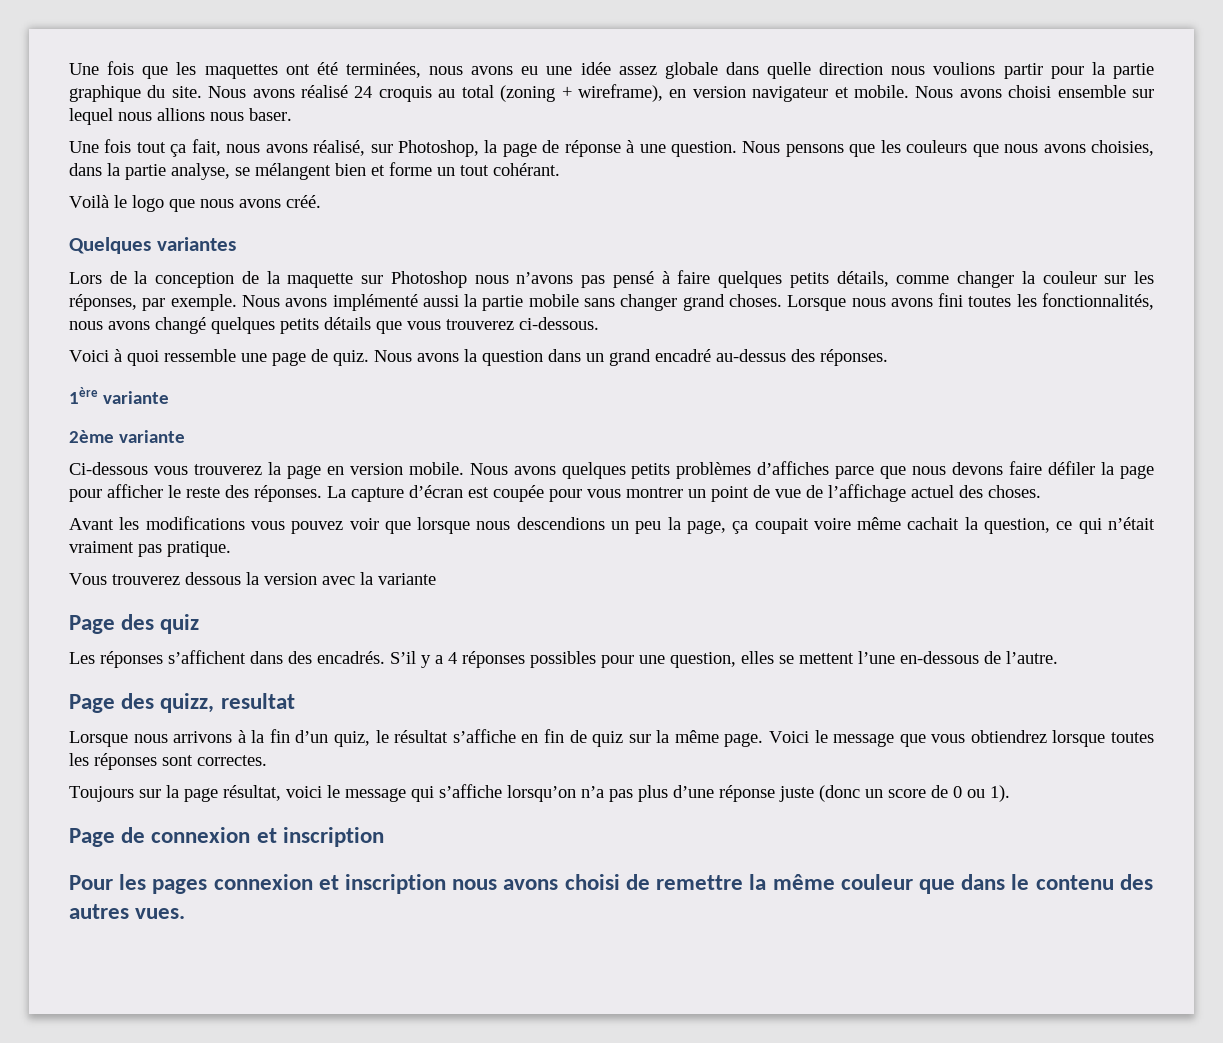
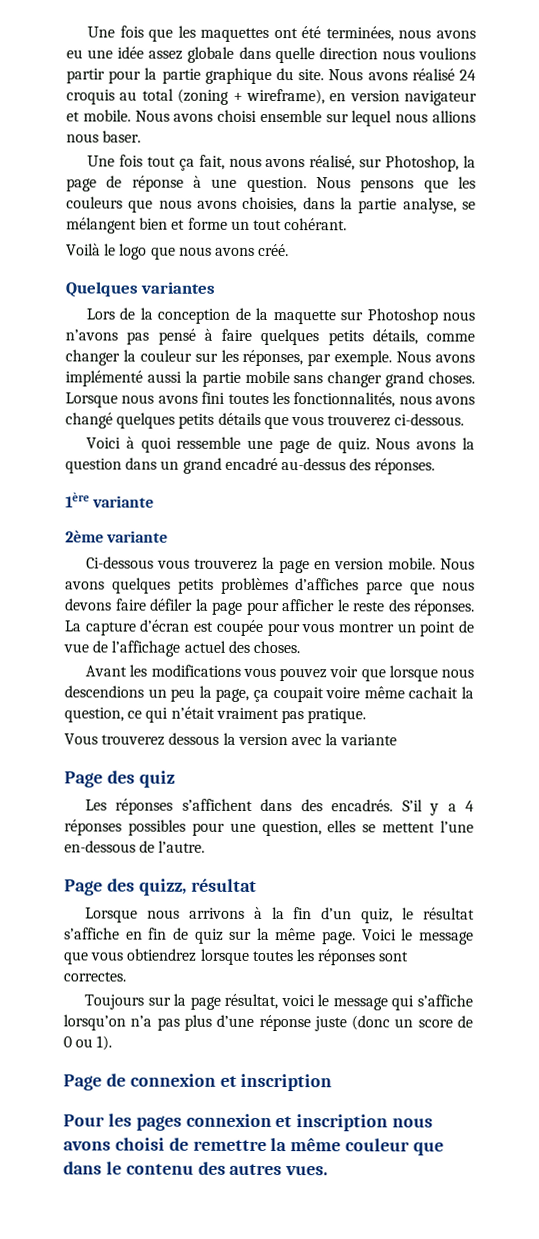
- Page des quizz, resultat
+ Page des quizz, résultat

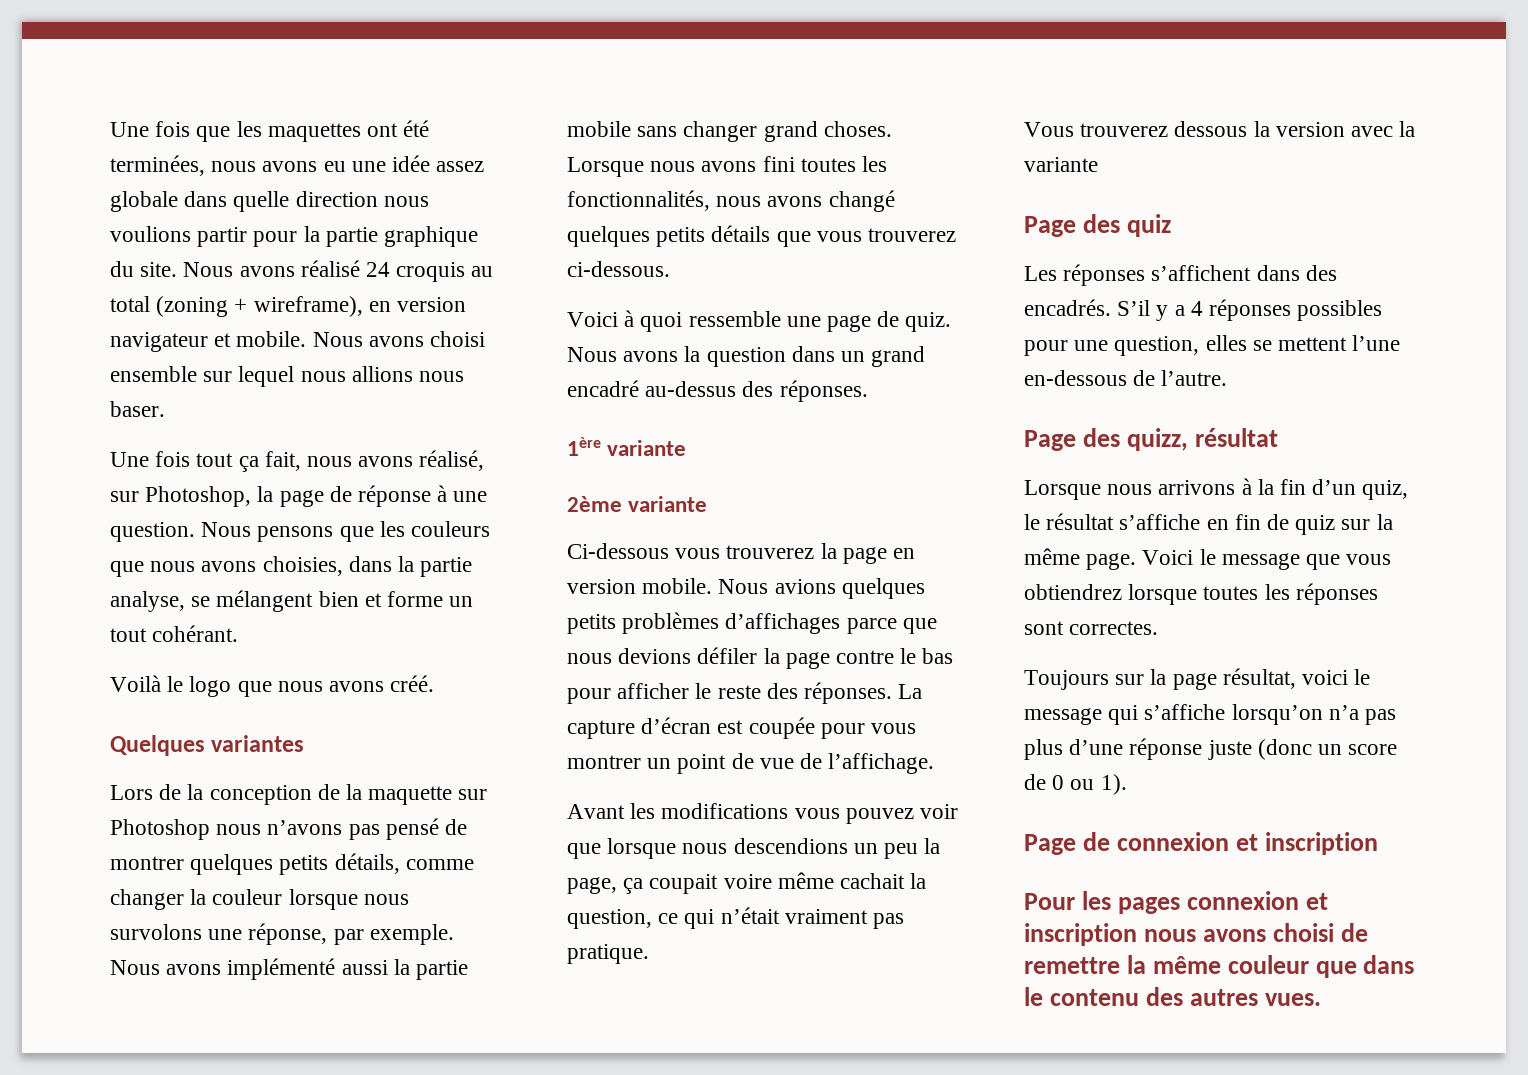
- Lors de la conception de la maquette sur Photoshop nous n’avons pas pensé à faire quelques petits détails, comme changer la couleur sur les réponses, par exemple.
+ Lors de la conception de la maquette sur Photoshop nous n’avons pas pensé de montrer quelques petits détails, comme changer la couleur lorsque nous survolons une réponse, par exemple.
- Nous avons quelques petits problèmes d’affiches parce que nous devons faire défiler la page pour afficher le reste des réponses.
+ Nous avions quelques petits problèmes d’affichages parce que nous devions défiler la page contre le bas pour afficher le reste des réponses.
- La capture d’écran est coupée pour vous montrer un point de vue de l’affichage actuel des choses.
+ La capture d’écran est coupée pour vous montrer un point de vue de l’affichage.

